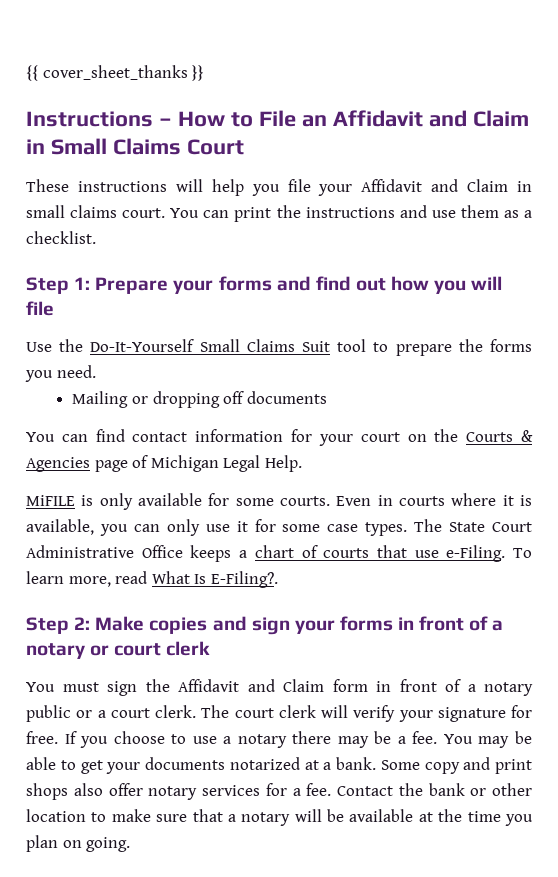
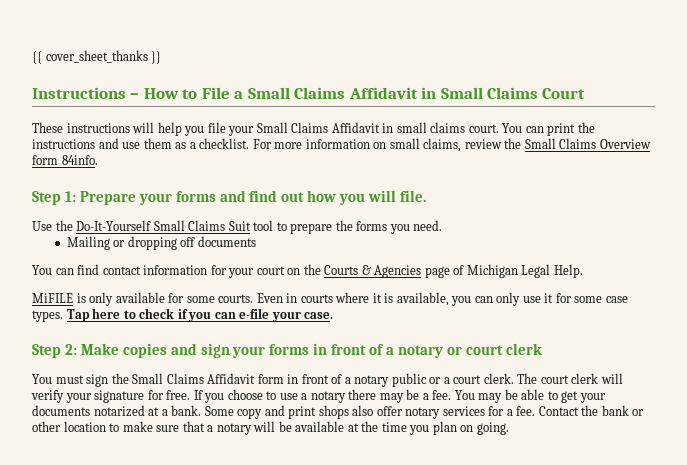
- Instructions – How to File an Affidavit and Claim in Small Claims Court
+ Instructions – How to File a Small Claims Affidavit in Small Claims Court
- These instructions will help you file your Affidavit and Claim in small claims court.
+ These instructions will help you file your Small Claims Affidavit in small claims court.
+ For more information on small claims, review the Small Claims Overview form 84info.
- Step 1: Prepare your forms and find out how you will file
+ Step 1: Prepare your forms and find out how you will file.
- The State Court Administrative Office keeps a chart of courts that use e-Filing. To learn more, read What Is E-Filing?.
+ Tap here to check if you can e-file your case.
- You must sign the Affidavit and Claim form in front of a notary public or a court clerk.
+ You must sign the Small Claims Affidavit form in front of a notary public or a court clerk.

